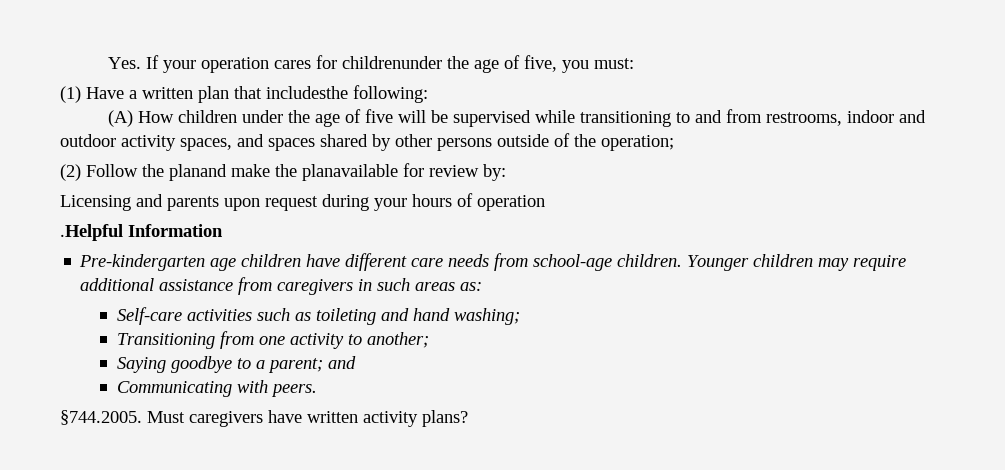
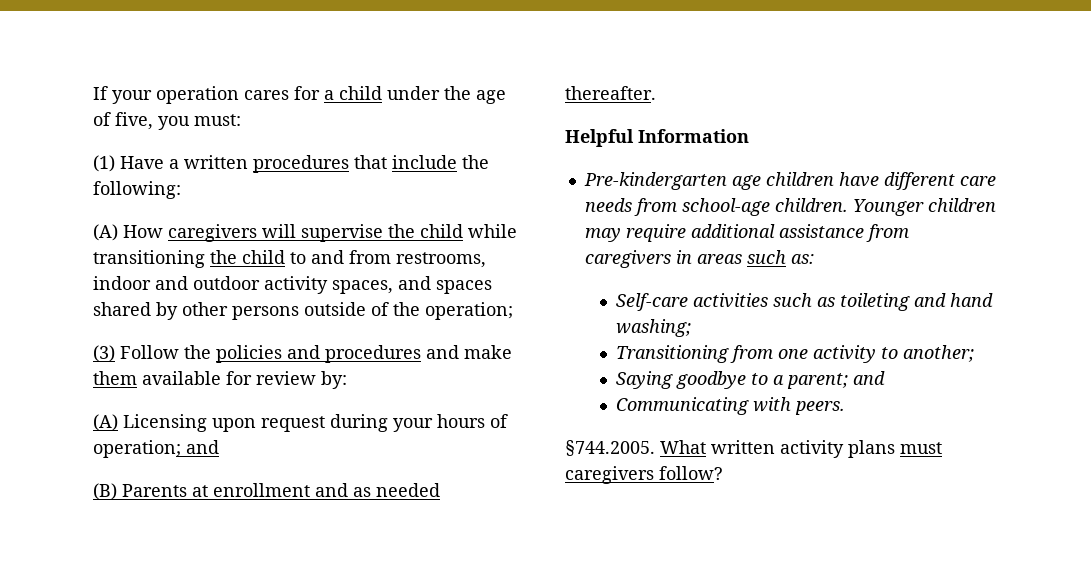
- Yes. If your operation cares for childrenunder the age of five, you must:
+ If your operation cares for a child under the age of five, you must:
- (1) Have a written plan that includesthe following:
+ (1) Have a written procedures that include the following:
- (A) How children under the age of five will be supervised while transitioning to and from restrooms, indoor and outdoor activity spaces, and spaces shared by other persons outside of the operation;
+ (A) How caregivers will supervise the child while transitioning the child to and from restrooms, indoor and outdoor activity spaces, and spaces shared by other persons outside of the operation;
- (2) Follow the planand make the planavailable for review by:
+ (3) Follow the policies and procedures and make them available for review by:
- Licensing and parents upon request during your hours of operation
- .Helpful Information
+ (A) Licensing upon request during your hours of operation; and
+ (B) Parents at enrollment and as needed thereafter.
+ Helpful Information
- Younger children may require additional assistance from caregivers in such areas as:
+ Younger children may require additional assistance from caregivers in areas such as:
- §744.2005. Must caregivers have written activity plans?
+ §744.2005. What written activity plans must caregivers follow?

